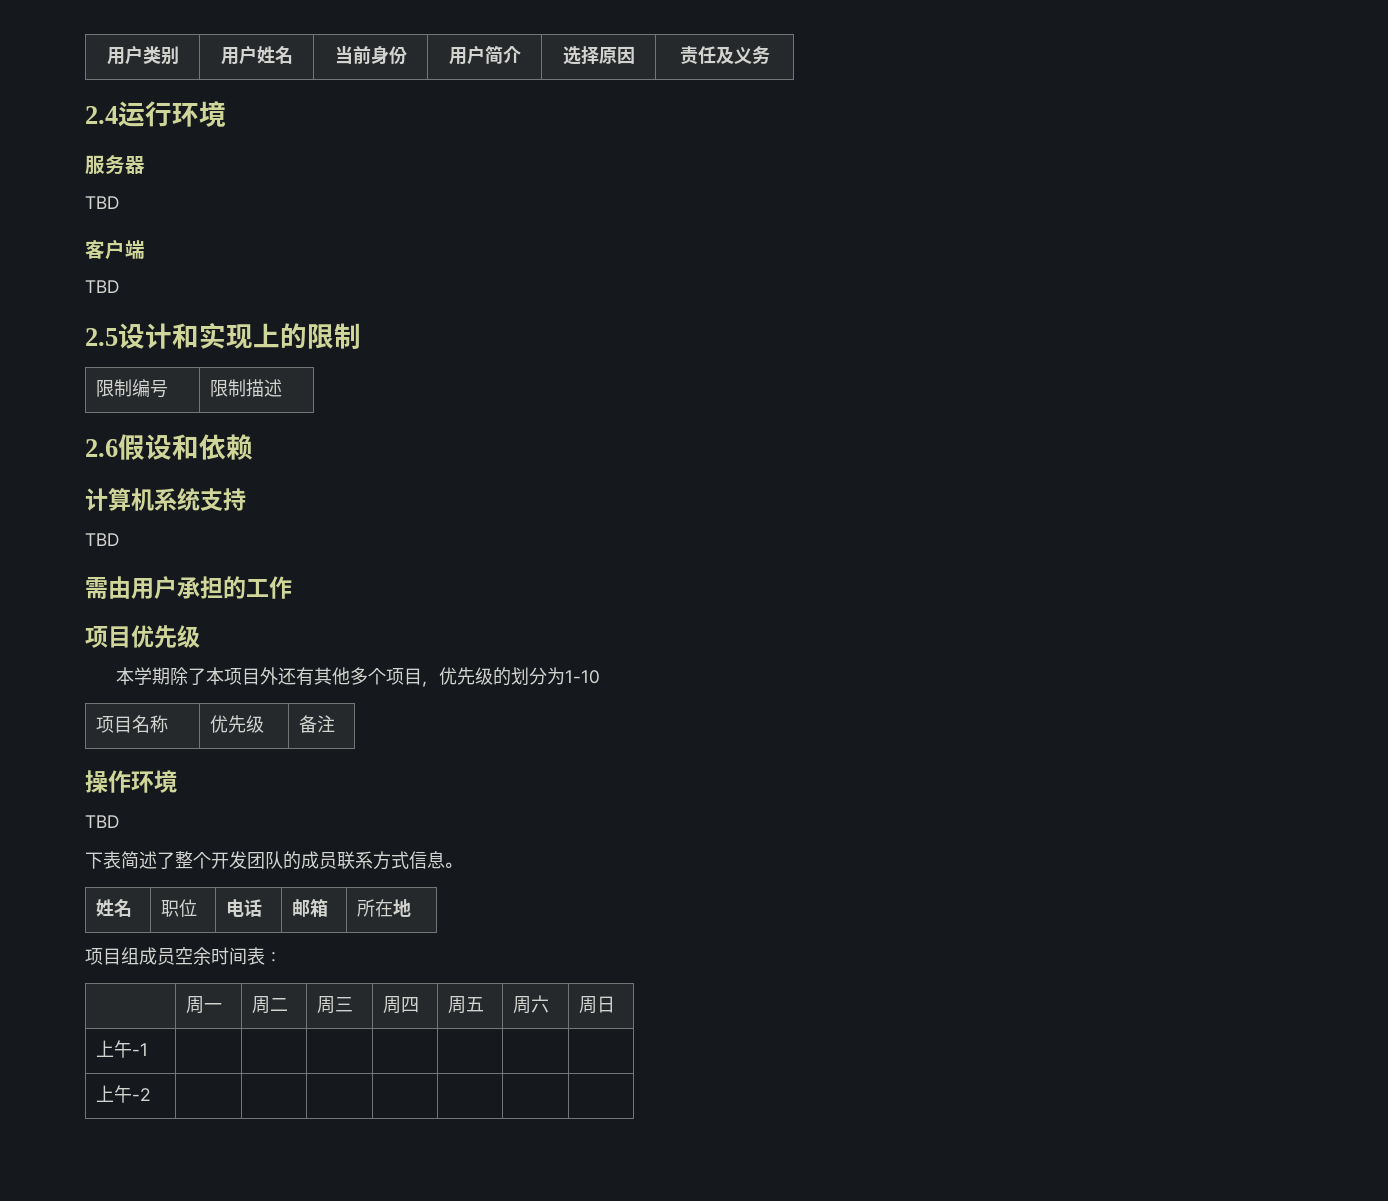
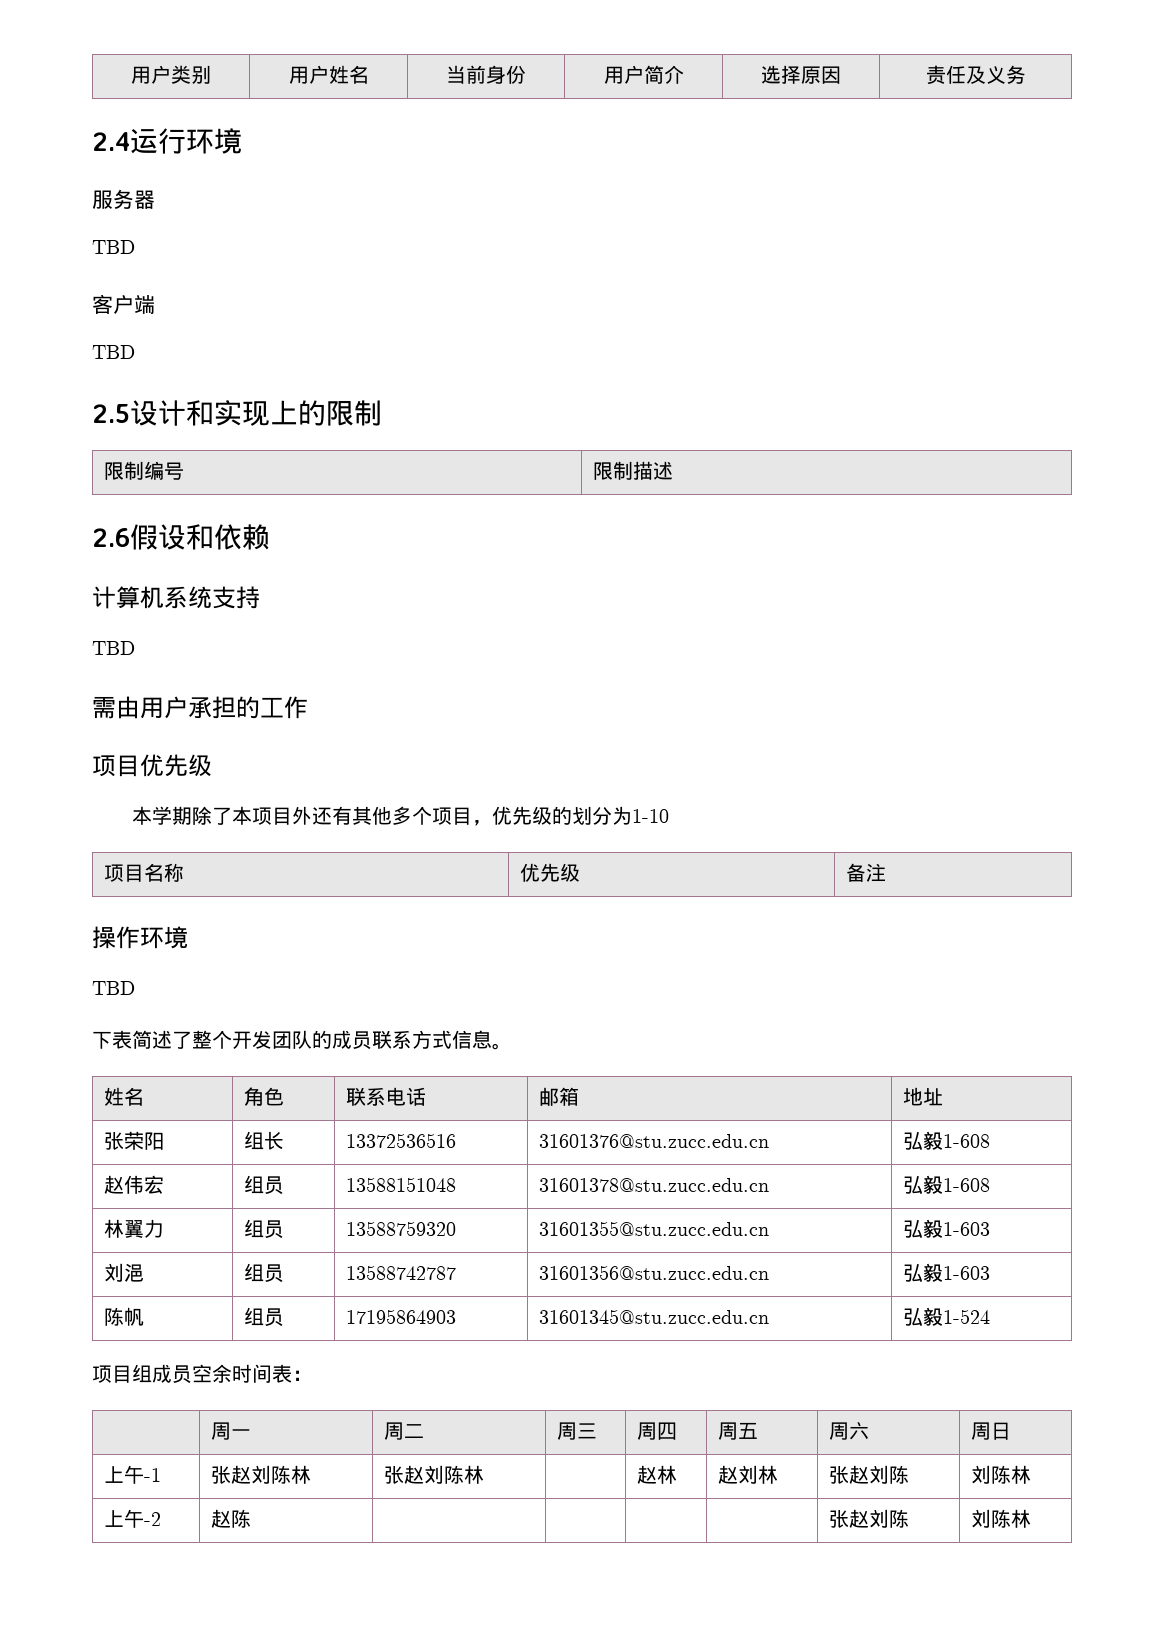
- 姓名 | 职位 | 电话 | 邮箱 | 所在地
+ 姓名 | 角色 | 联系电话 | 邮箱 | 地址
+ 张荣阳 | 组长 | 13372536516 | 31601376@stu.zucc.edu.cn | 弘毅1-608
+ 赵伟宏 | 组员 | 13588151048 | 31601378@stu.zucc.edu.cn | 弘毅1-608
+ 林翼力 | 组员 | 13588759320 | 31601355@stu.zucc.edu.cn | 弘毅1-603
+ 刘浥 | 组员 | 13588742787 | 31601356@stu.zucc.edu.cn | 弘毅1-603
+ 陈帆 | 组员 | 17195864903 | 31601345@stu.zucc.edu.cn | 弘毅1-524
- 上午-1 | | | | | | |
- 上午-2 | | | | | | |
+ 上午-1 | 张赵刘陈林 | 张赵刘陈林 | | 赵林 | 赵刘林 | 张赵刘陈 | 刘陈林
+ 上午-2 | 赵陈 | | | | | 张赵刘陈 | 刘陈林

